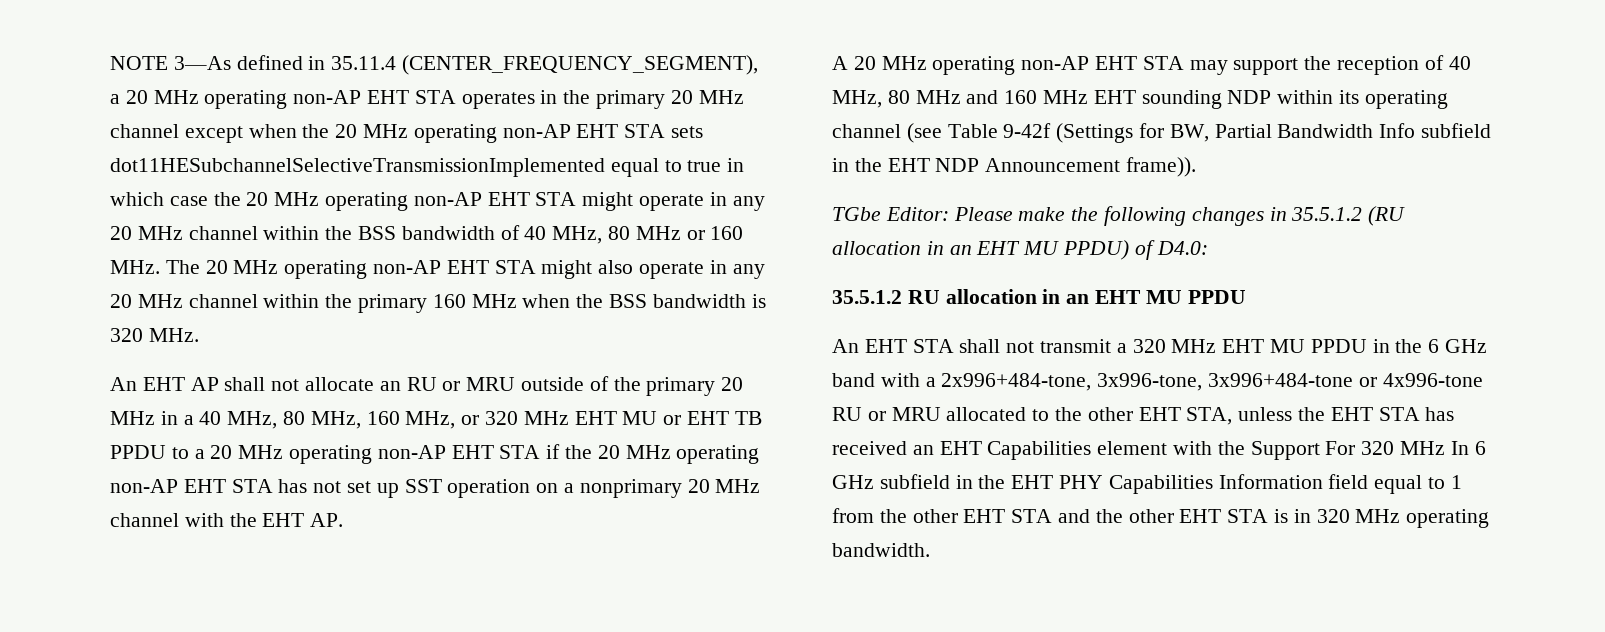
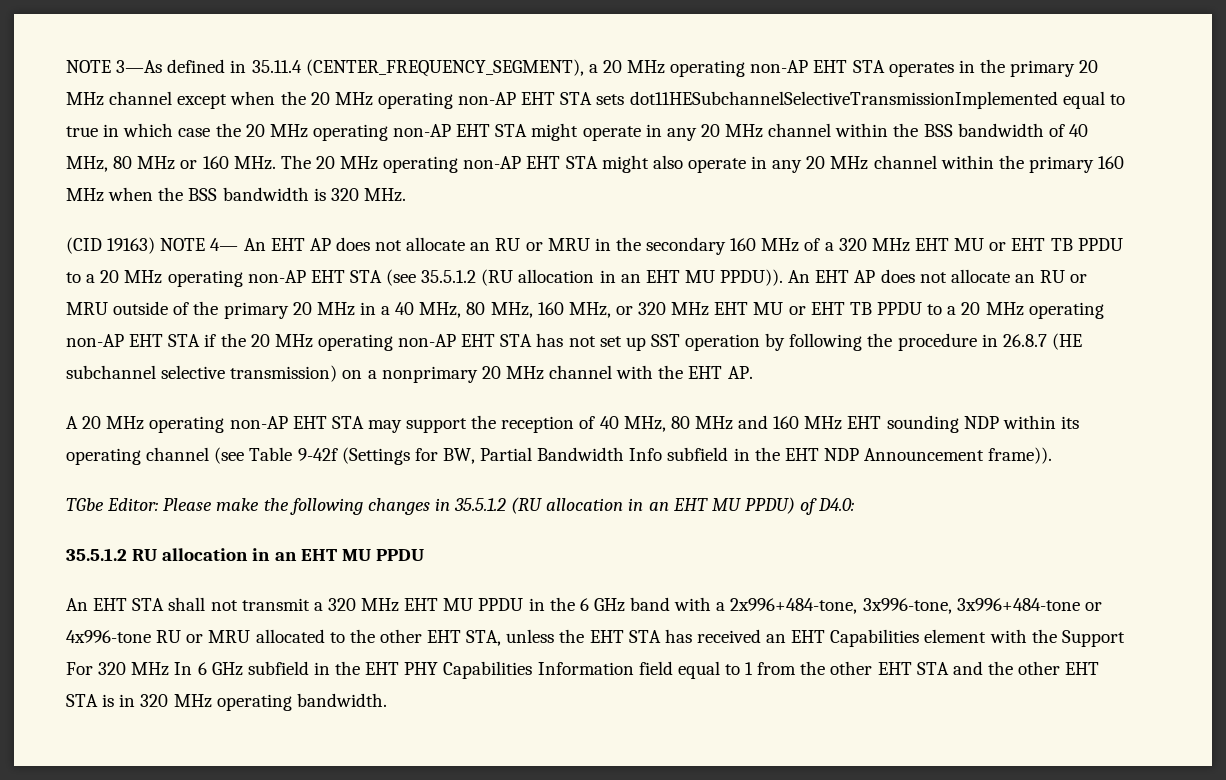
- An EHT AP shall not allocate an RU or MRU outside of the primary 20 MHz in a 40 MHz, 80 MHz, 160 MHz, or 320 MHz EHT MU or EHT TB PPDU to a 20 MHz operating non-AP EHT STA if the 20 MHz operating non-AP EHT STA has not set up SST operation on a nonprimary 20 MHz channel with the EHT AP.
+ (CID 19163) NOTE 4— An EHT AP does not allocate an RU or MRU in the secondary 160 MHz of a 320 MHz EHT MU or EHT TB PPDU to a 20 MHz operating non-AP EHT STA (see 35.5.1.2 (RU allocation in an EHT MU PPDU)). An EHT AP does not allocate an RU or MRU outside of the primary 20 MHz in a 40 MHz, 80 MHz, 160 MHz, or 320 MHz EHT MU or EHT TB PPDU to a 20 MHz operating non-AP EHT STA if the 20 MHz operating non-AP EHT STA has not set up SST operation by following the procedure in 26.8.7 (HE subchannel selective transmission) on a nonprimary 20 MHz channel with the EHT AP.

